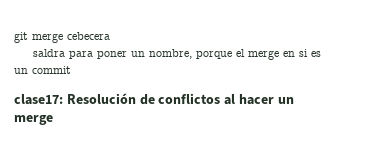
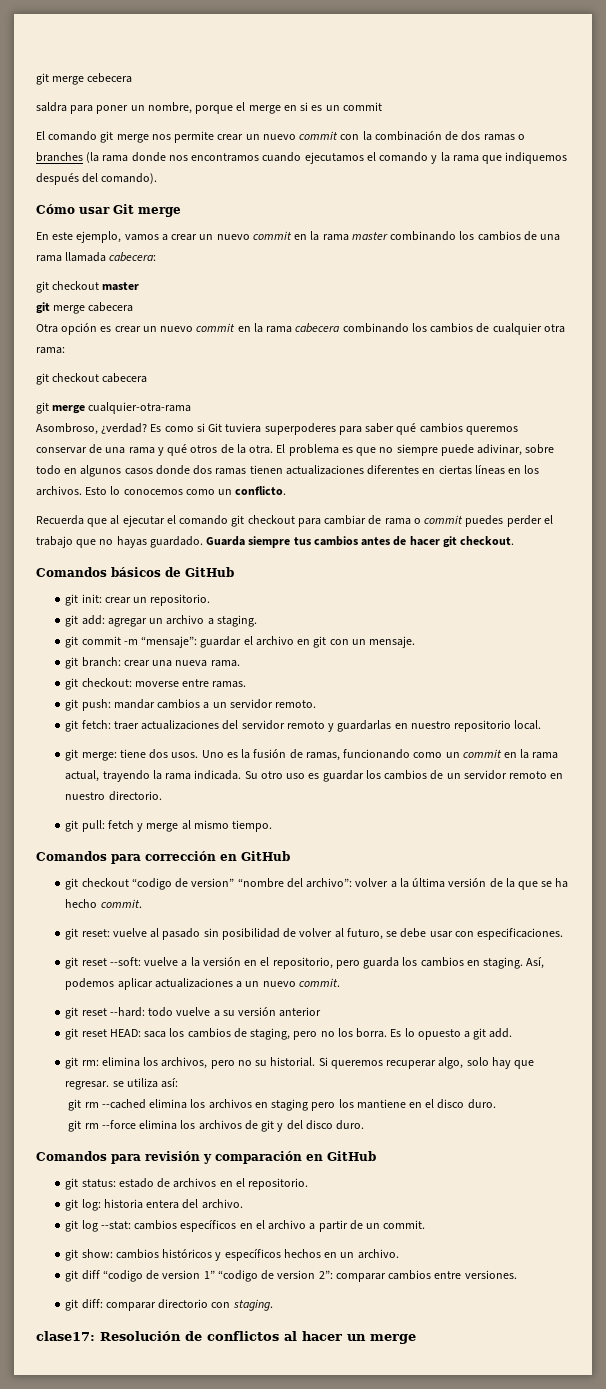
+ El comando git merge nos permite crear un nuevo commit con la combinación de dos ramas o branches (la rama donde nos encontramos cuando ejecutamos el comando y la rama que indiquemos después del comando).
+ Cómo usar Git merge
+ En este ejemplo, vamos a crear un nuevo commit en la rama master combinando los cambios de una rama llamada cabecera:
+ git checkout master
+ git merge cabecera
+ Otra opción es crear un nuevo commit en la rama cabecera combinando los cambios de cualquier otra rama:
+ git checkout cabecera
+ git merge cualquier-otra-rama
+ Asombroso, ¿verdad? Es como si Git tuviera superpoderes para saber qué cambios queremos conservar de una rama y qué otros de la otra. El problema es que no siempre puede adivinar, sobre todo en algunos casos donde dos ramas tienen actualizaciones diferentes en ciertas líneas en los archivos. Esto lo conocemos como un conflicto.
+ Recuerda que al ejecutar el comando git checkout para cambiar de rama o commit puedes perder el trabajo que no hayas guardado. Guarda siempre tus cambios antes de hacer git checkout.
+ Comandos básicos de GitHub
+ git init: crear un repositorio.
+ git add: agregar un archivo a staging.
+ git commit -m “mensaje”: guardar el archivo en git con un mensaje.
+ git branch: crear una nueva rama.
+ git checkout: moverse entre ramas.
+ git push: mandar cambios a un servidor remoto.
+ git fetch: traer actualizaciones del servidor remoto y guardarlas en nuestro repositorio local.
+ git merge: tiene dos usos. Uno es la fusión de ramas, funcionando como un commit en la rama actual, trayendo la rama indicada. Su otro uso es guardar los cambios de un servidor remoto en nuestro directorio.
+ git pull: fetch y merge al mismo tiempo.
+ Comandos para corrección en GitHub
+ git checkout “codigo de version” “nombre del archivo”: volver a la última versión de la que se ha hecho commit.
+ git reset: vuelve al pasado sin posibilidad de volver al futuro, se debe usar con especificaciones.
+ git reset --soft: vuelve a la versión en el repositorio, pero guarda los cambios en staging. Así, podemos aplicar actualizaciones a un nuevo commit.
+ git reset --hard: todo vuelve a su versión anterior
+ git reset HEAD: saca los cambios de staging, pero no los borra. Es lo opuesto a git add.
+ git rm: elimina los archivos, pero no su historial. Si queremos recuperar algo, solo hay que regresar. se utiliza así:
+ git rm --cached elimina los archivos en staging pero los mantiene en el disco duro.
+ git rm --force elimina los archivos de git y del disco duro.
+ Comandos para revisión y comparación en GitHub
+ git status: estado de archivos en el repositorio.
+ git log: historia entera del archivo.
+ git log --stat: cambios específicos en el archivo a partir de un commit.
+ git show: cambios históricos y específicos hechos en un archivo.
+ git diff “codigo de version 1” “codigo de version 2”: comparar cambios entre versiones.
+ git diff: comparar directorio con staging.

